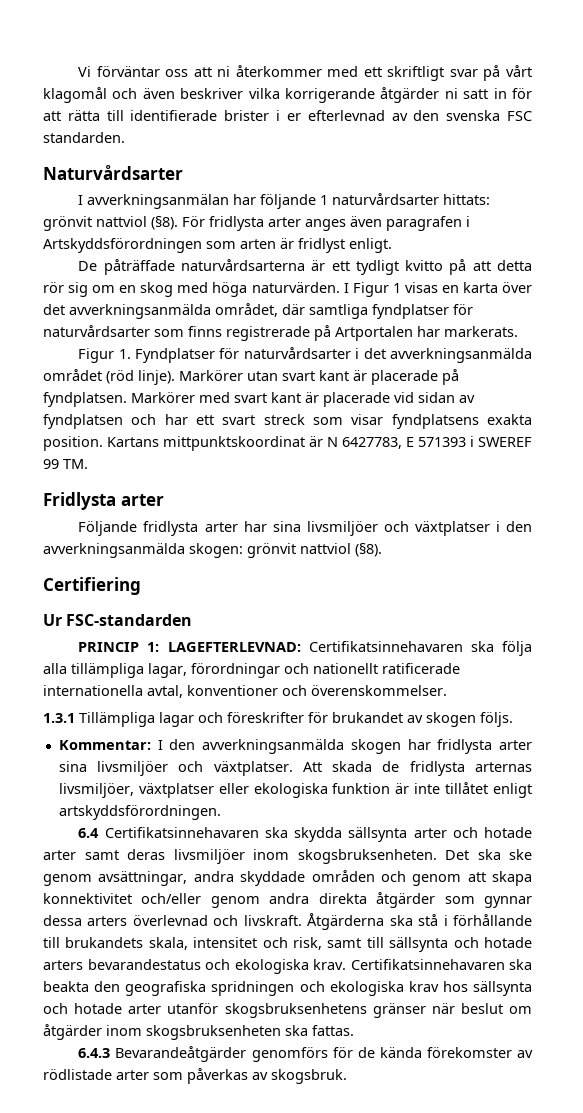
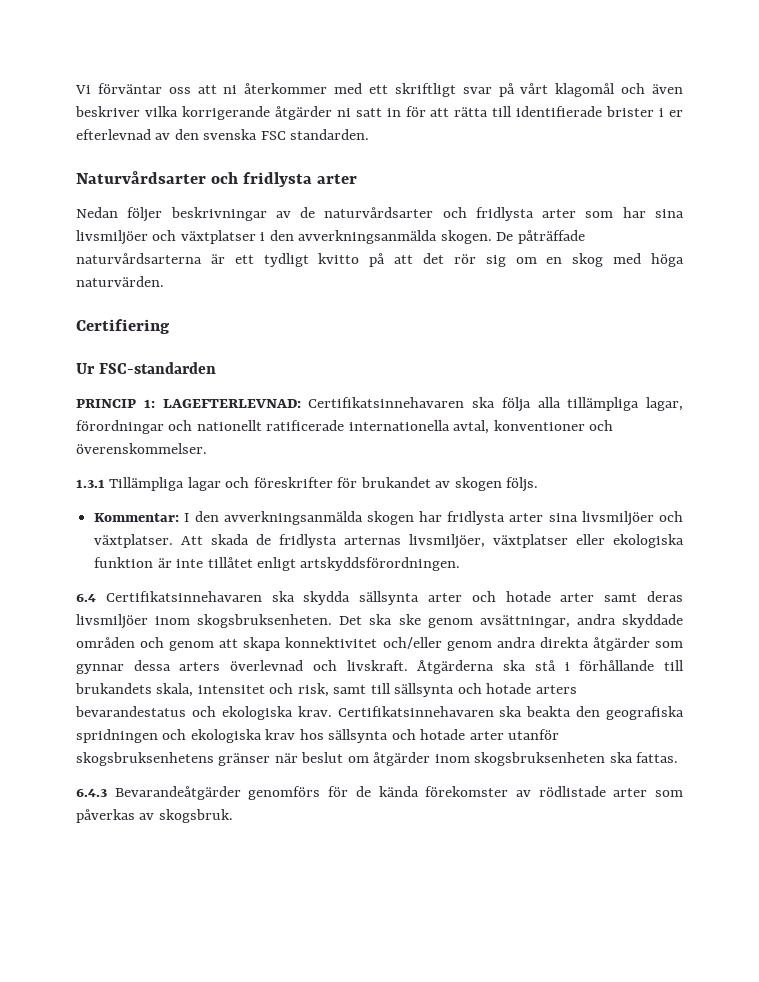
- Naturvårdsarter
- I avverkningsanmälan har följande 1 naturvårdsarter hittats: grönvit nattviol (§8). För fridlysta arter anges även paragrafen i Artskyddsförordningen som arten är fridlyst enligt.
- De påträffade naturvårdsarterna är ett tydligt kvitto på att detta rör sig om en skog med höga naturvärden. I Figur 1 visas en karta över det avverkningsanmälda området, där samtliga fyndplatser för naturvårdsarter som finns registrerade på Artportalen har markerats.
- Figur 1. Fyndplatser för naturvårdsarter i det avverkningsanmälda området (röd linje). Markörer utan svart kant är placerade på fyndplatsen. Markörer med svart kant är placerade vid sidan av fyndplatsen och har ett svart streck som visar fyndplatsens exakta position. Kartans mittpunktskoordinat är N 6427783, E 571393 i SWEREF 99 TM.
- Fridlysta arter
- Följande fridlysta arter har sina livsmiljöer och växtplatser i den avverkningsanmälda skogen: grönvit nattviol (§8).
+ Naturvårdsarter och fridlysta arter
+ Nedan följer beskrivningar av de naturvårdsarter och fridlysta arter som har sina livsmiljöer och växtplatser i den avverkningsanmälda skogen. De påträffade naturvårdsarterna är ett tydligt kvitto på att det rör sig om en skog med höga naturvärden.

